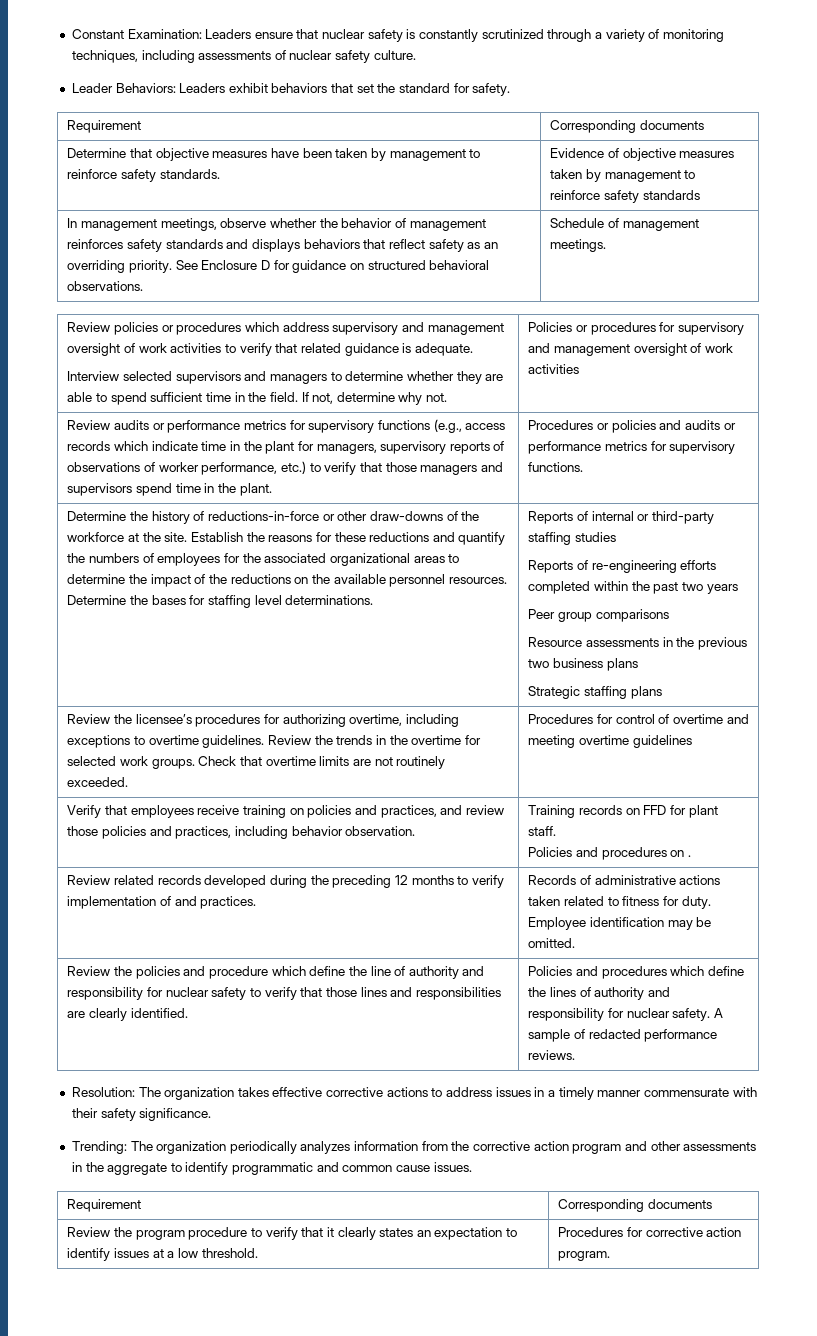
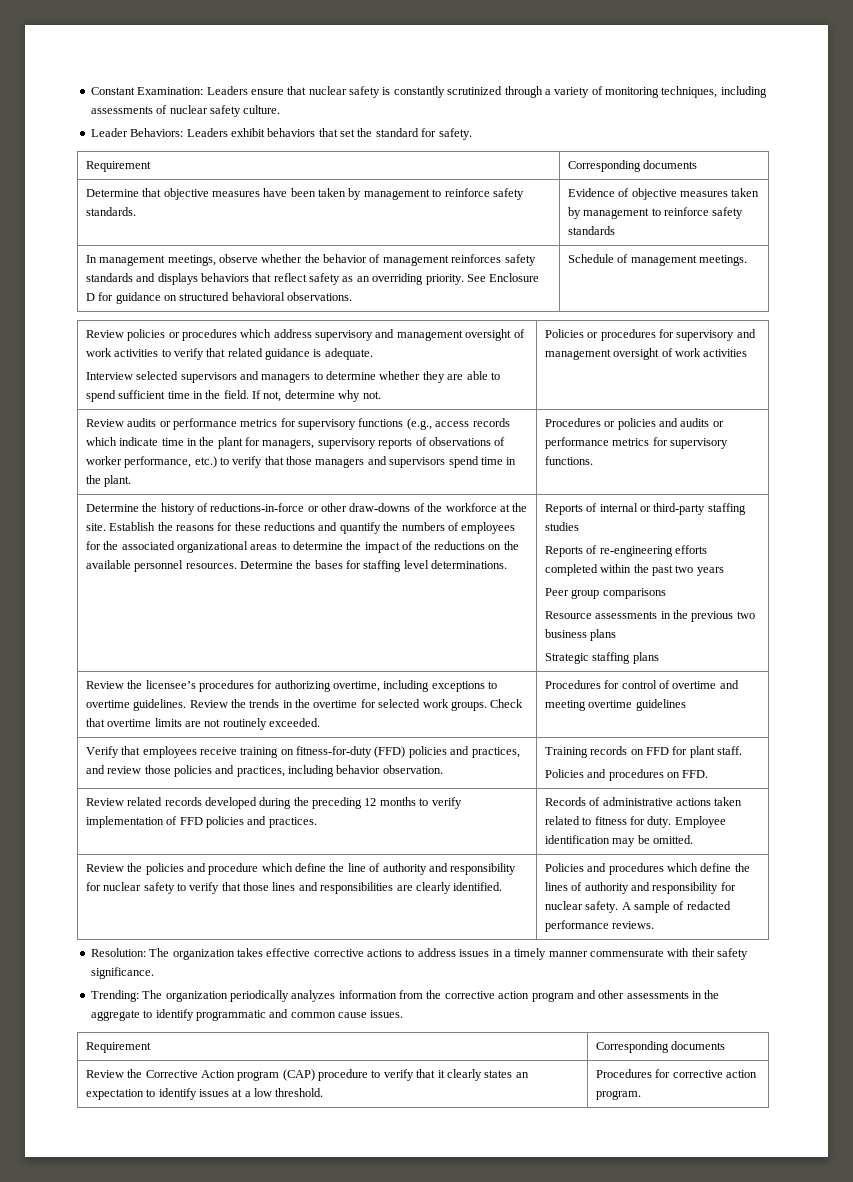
- Verify that employees receive training on policies and practices, and review those policies and practices, including behavior observation. | Training records on FFD for plant staff.
- Policies and procedures on .
+ Verify that employees receive training on fitness-for-duty (FFD) policies and practices, and review those policies and practices, including behavior observation. | Training records on FFD for plant staff.
+ Policies and procedures on FFD.
- Review related records developed during the preceding 12 months to verify implementation of and practices. | Records of administrative actions taken related to fitness for duty. Employee identification may be omitted.
+ Review related records developed during the preceding 12 months to verify implementation of FFD policies and practices. | Records of administrative actions taken related to fitness for duty. Employee identification may be omitted.
- Review the program procedure to verify that it clearly states an expectation to identify issues at a low threshold. | Procedures for corrective action program.
+ Review the Corrective Action program (CAP) procedure to verify that it clearly states an expectation to identify issues at a low threshold. | Procedures for corrective action program.

